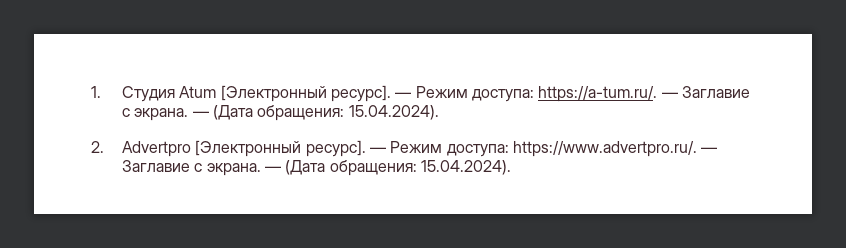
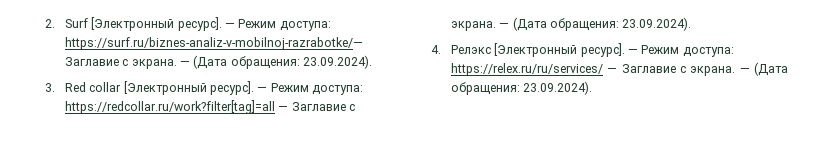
- 1. Студия Atum [Электронный ресурс]. — Режим доступа: https://a-tum.ru/. — Заглавие с экрана. — (Дата обращения: 15.04.2024).
- 2. Advertpro [Электронный ресурс]. — Режим доступа: https://www.advertpro.ru/. — Заглавие с экрана. — (Дата обращения: 15.04.2024).
+ 2. Surf [Электронный ресурс]. — Режим доступа: https://surf.ru/biznes-analiz-v-mobilnoj-razrabotke/— Заглавие с экрана. — (Дата обращения: 23.09.2024).
+ 3. Red collar [Электронный ресурс]. — Режим доступа: https://redcollar.ru/work?filter[tag]=all — Заглавие с экрана. — (Дата обращения: 23.09.2024).
+ 4. Релэкс [Электронный ресурс]. — Режим доступа: https://relex.ru/ru/services/ — Заглавие с экрана. — (Дата обращения: 23.09.2024).

